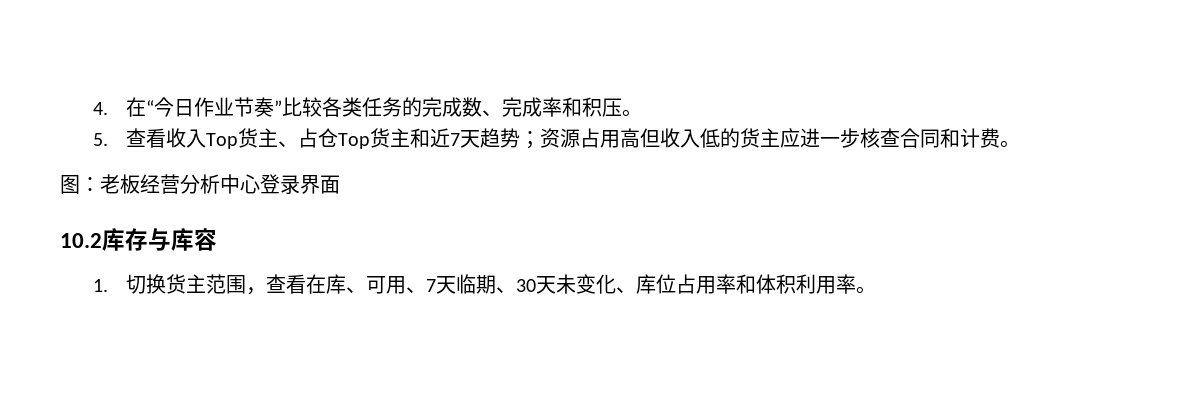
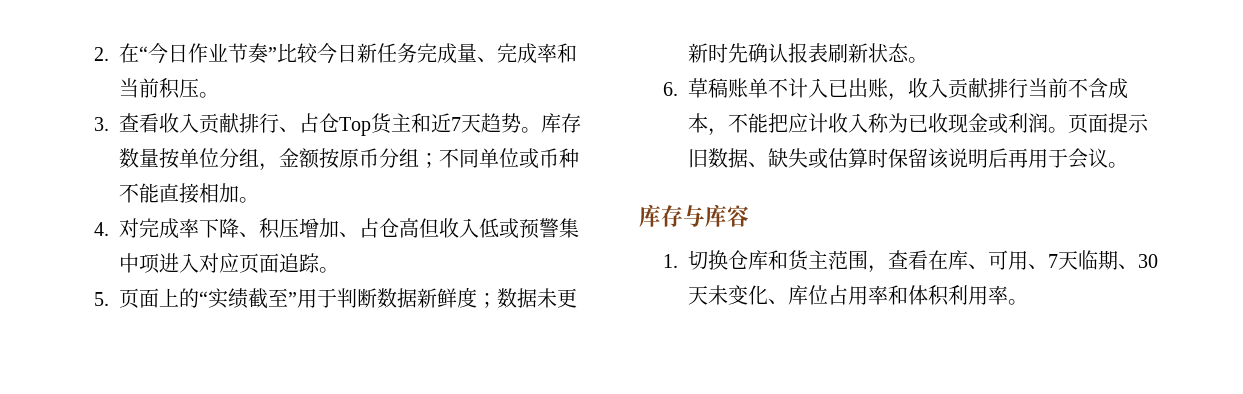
- 4.在“今日作业节奏”比较各类任务的完成数、完成率和积压。
+ 2.在“今日作业节奏”比较今日新任务完成量、完成率和当前积压。
- 5.查看收入Top货主、占仓Top货主和近7天趋势；资源占用高但收入低的货主应进一步核查合同和计费。
- 图：老板经营分析中心登录界面
- 10.2库存与库容
+ 3.查看收入贡献排行、占仓Top货主和近7天趋势。库存数量按单位分组，金额按原币分组；不同单位或币种不能直接相加。
+ 4.对完成率下降、积压增加、占仓高但收入低或预警集中项进入对应页面追踪。
+ 5.页面上的“实绩截至”用于判断数据新鲜度；数据未更新时先确认报表刷新状态。
+ 6.草稿账单不计入已出账，收入贡献排行当前不含成本，不能把应计收入称为已收现金或利润。页面提示旧数据、缺失或估算时保留该说明后再用于会议。
+ 库存与库容
- 1.切换货主范围，查看在库、可用、7天临期、30天未变化、库位占用率和体积利用率。
+ 1.切换仓库和货主范围，查看在库、可用、7天临期、30天未变化、库位占用率和体积利用率。

